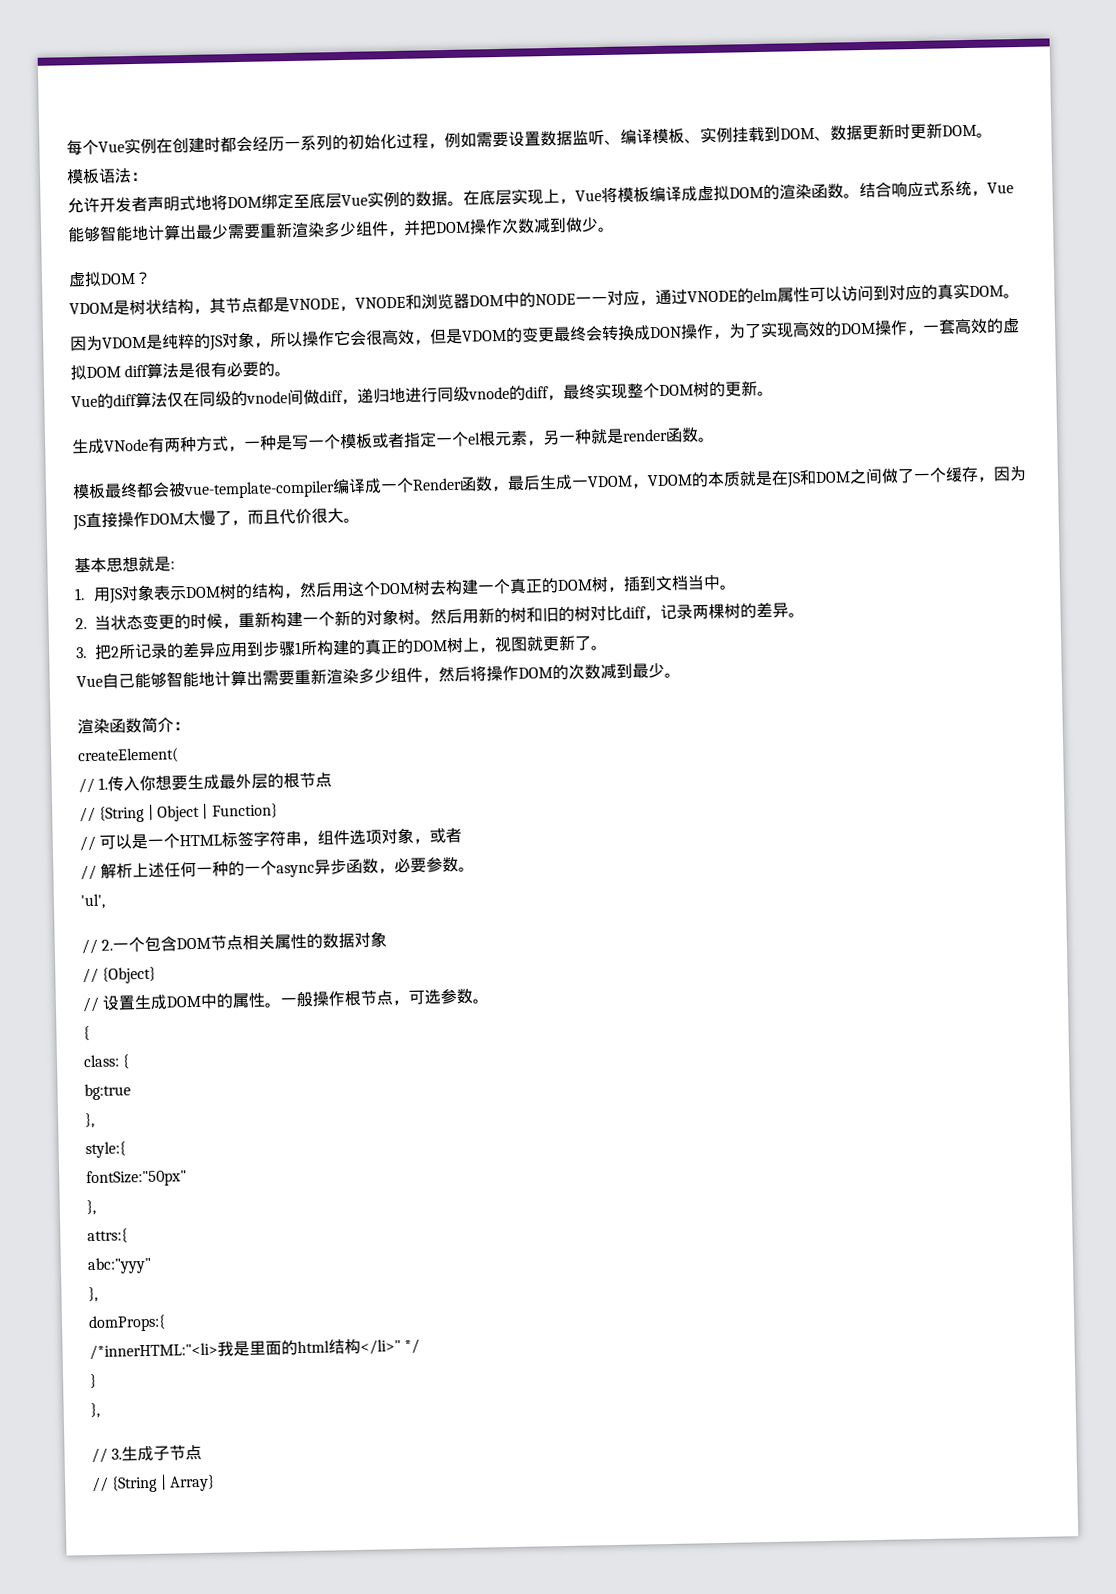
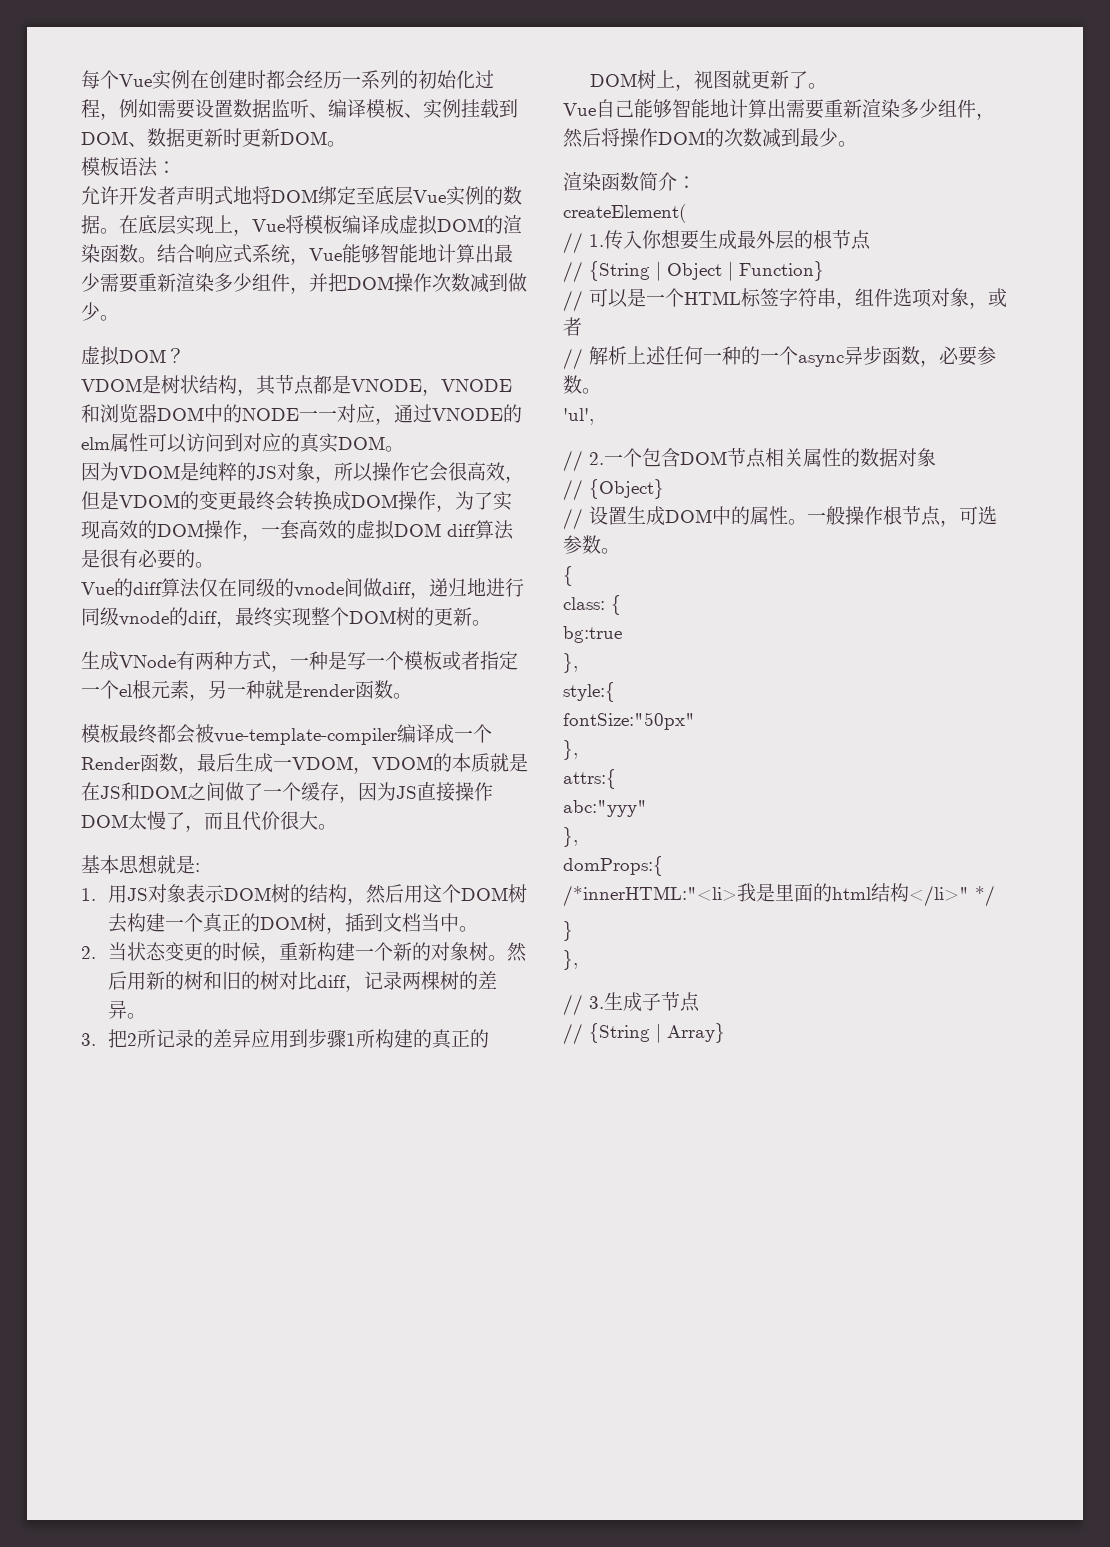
- 因为VDOM是纯粹的JS对象，所以操作它会很高效，但是VDOM的变更最终会转换成DON操作，为了实现高效的DOM操作，一套高效的虚拟DOM diff算法是很有必要的。
+ 因为VDOM是纯粹的JS对象，所以操作它会很高效，但是VDOM的变更最终会转换成DOM操作，为了实现高效的DOM操作，一套高效的虚拟DOM diff算法是很有必要的。

